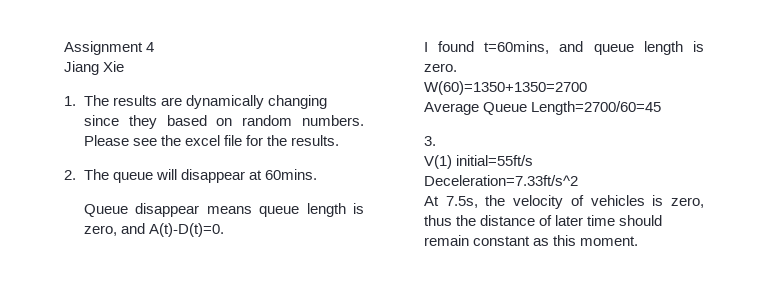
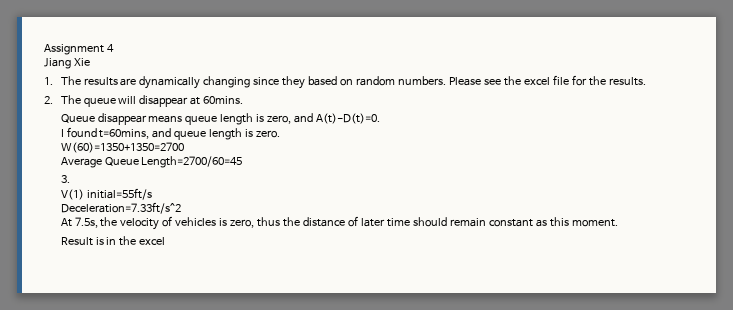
+ Result is in the excel

